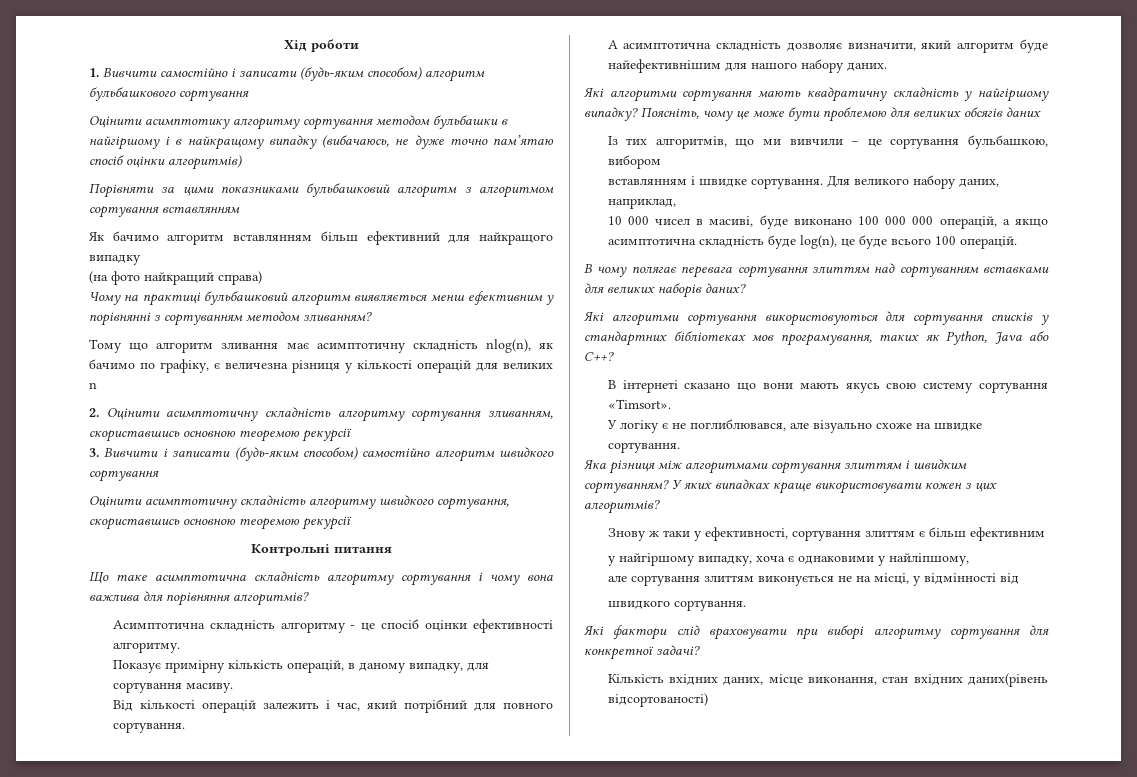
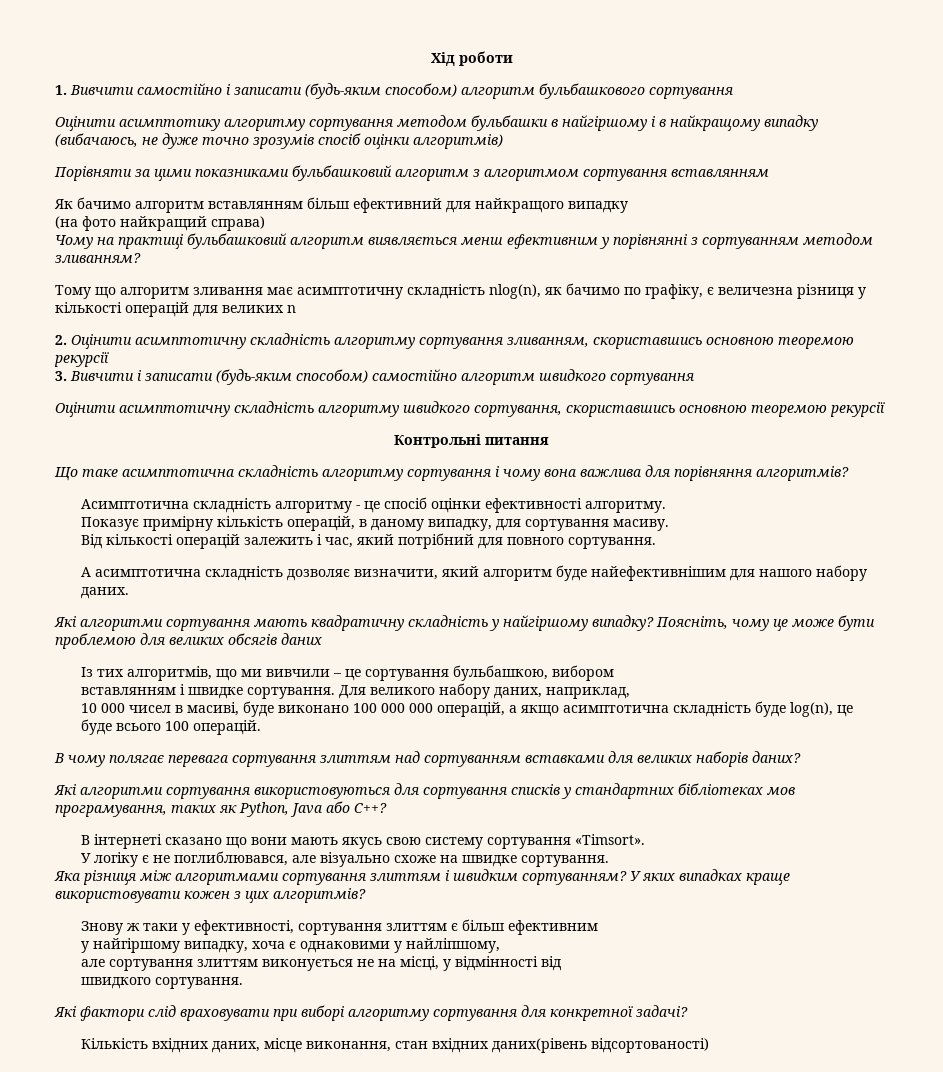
- Оцінити асимптотику алгоритму сортування методом бульбашки в найгіршому і в найкращому випадку (вибачаюсь, не дуже точно пам’ятаю спосіб оцінки алгоритмів)
+ Оцінити асимптотику алгоритму сортування методом бульбашки в найгіршому і в найкращому випадку (вибачаюсь, не дуже точно зрозумів спосіб оцінки алгоритмів)

